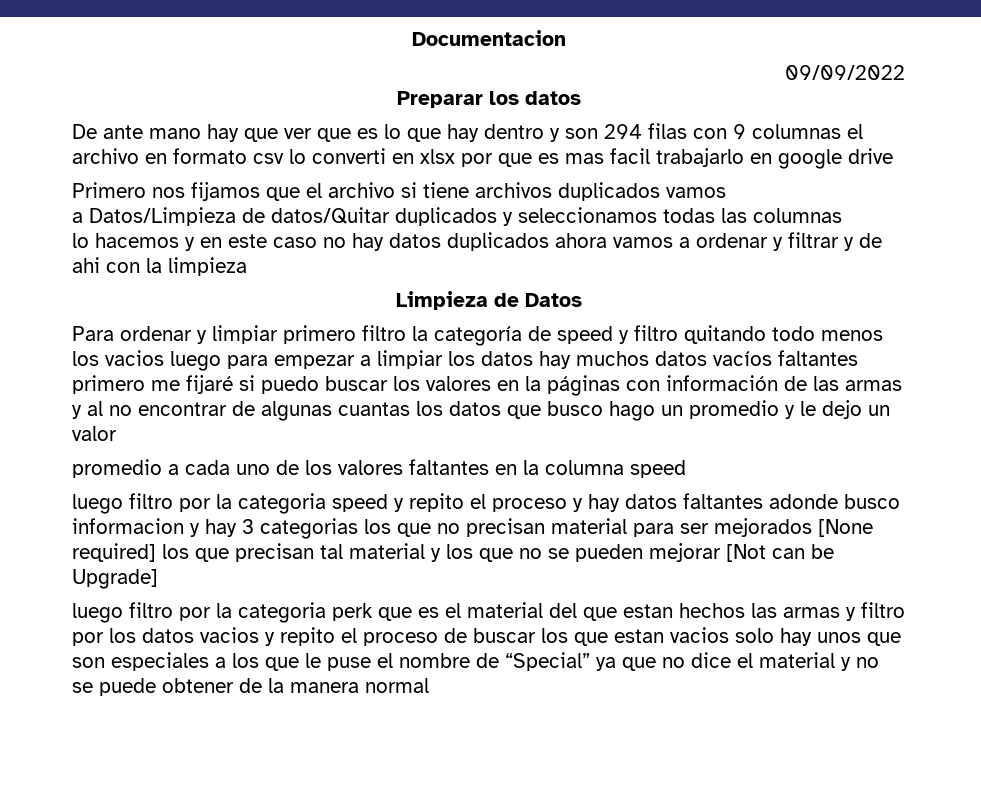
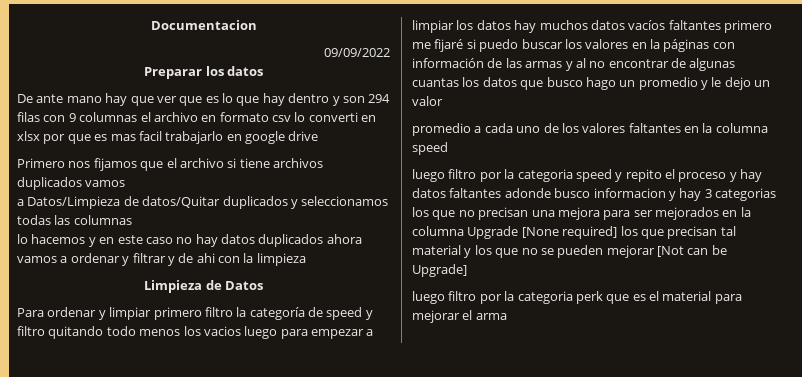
- luego filtro por la categoria speed y repito el proceso y hay datos faltantes adonde busco informacion y hay 3 categorias los que no precisan material para ser mejorados [None required] los que precisan tal material y los que no se pueden mejorar [Not can be Upgrade]
+ luego filtro por la categoria speed y repito el proceso y hay datos faltantes adonde busco informacion y hay 3 categorias los que no precisan una mejora para ser mejorados en la columna Upgrade [None required] los que precisan tal material y los que no se pueden mejorar [Not can be Upgrade]
- luego filtro por la categoria perk que es el material del que estan hechos las armas y filtro por los datos vacios y repito el proceso de buscar los que estan vacios solo hay unos que son especiales a los que le puse el nombre de “Special” ya que no dice el material y no se puede obtener de la manera normal
+ luego filtro por la categoria perk que es el material para mejorar el arma

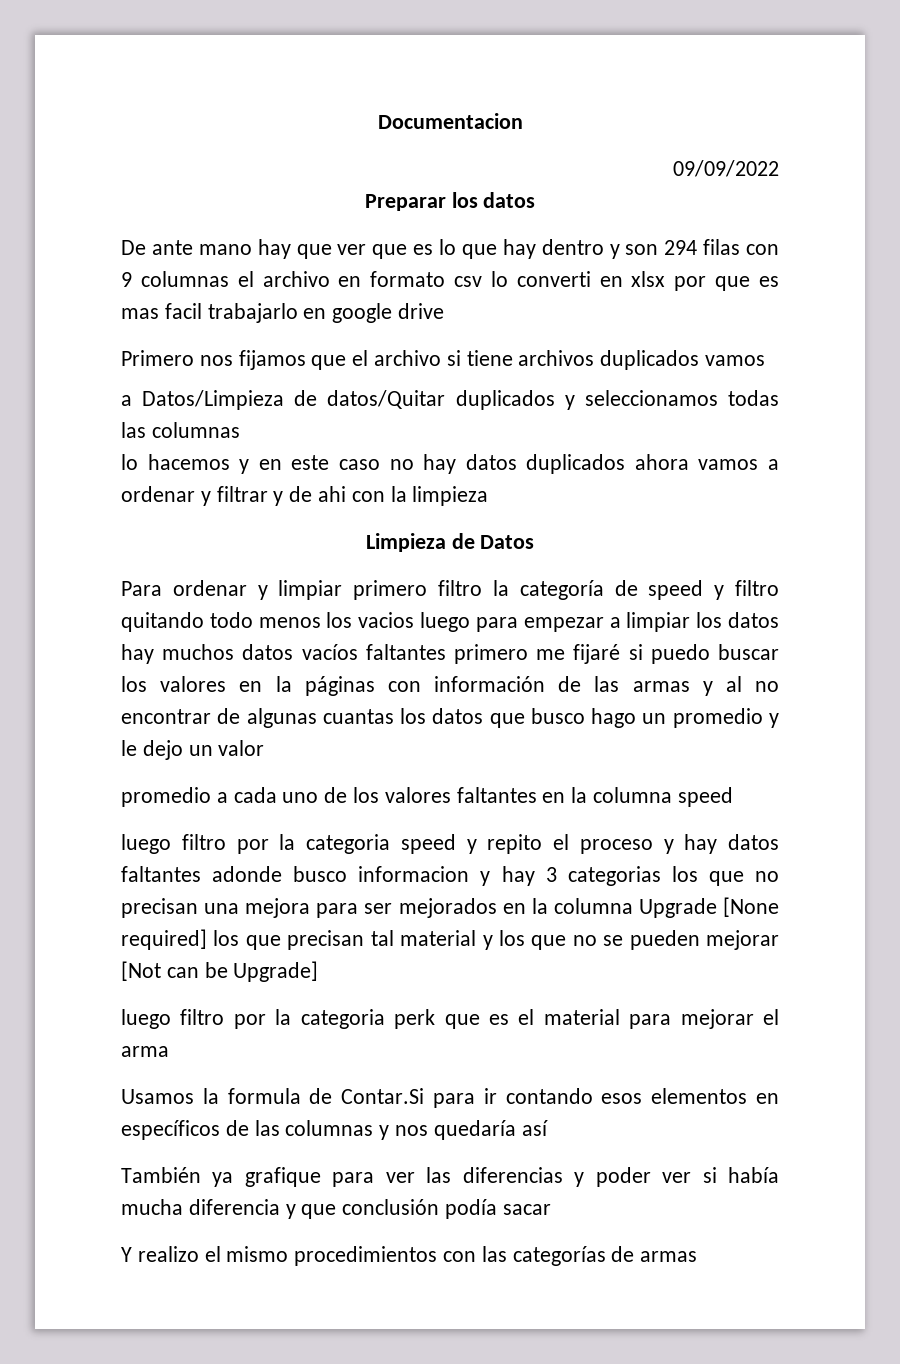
+ Usamos la formula de Contar.Si para ir contando esos elementos en específicos de las columnas y nos quedaría así
+ También ya grafique para ver las diferencias y poder ver si había mucha diferencia y que conclusión podía sacar
+ Y realizo el mismo procedimientos con las categorías de armas

